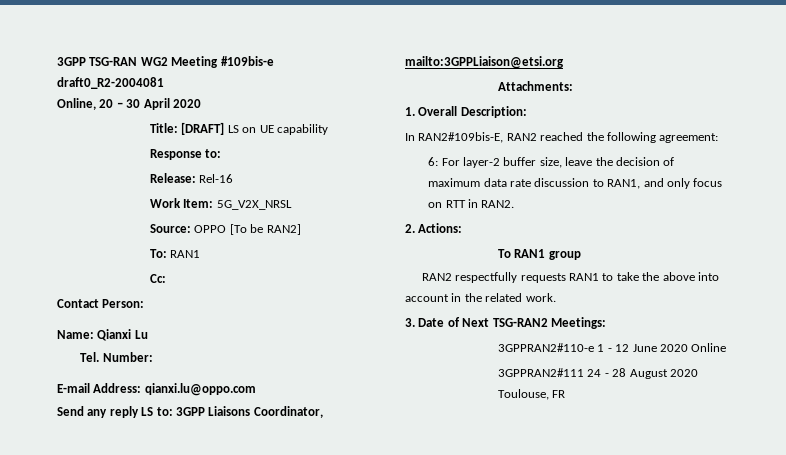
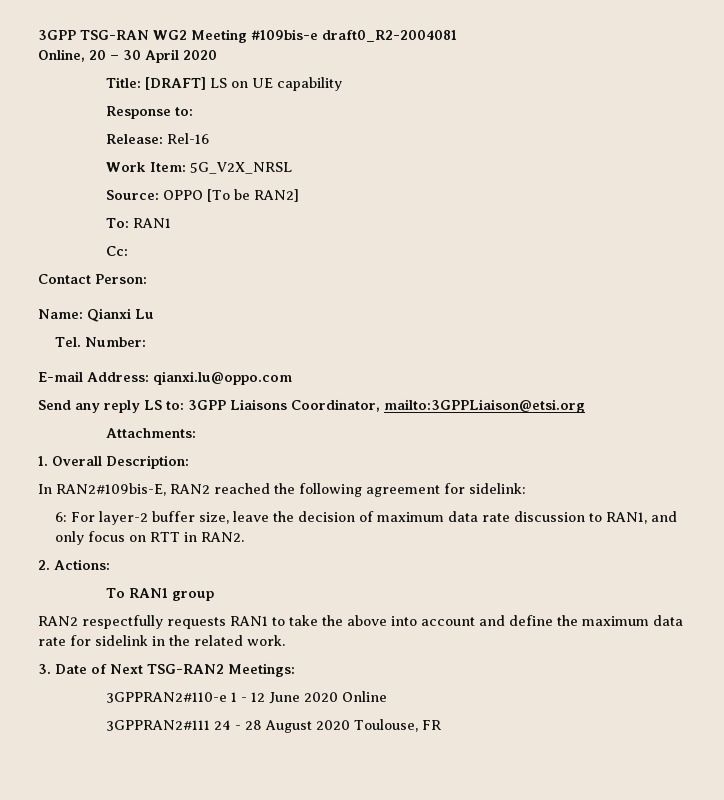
- In RAN2#109bis-E, RAN2 reached the following agreement:
+ In RAN2#109bis-E, RAN2 reached the following agreement for sidelink:
- RAN2 respectfully requests RAN1 to take the above into account in the related work.
+ RAN2 respectfully requests RAN1 to take the above into account and define the maximum data rate for sidelink in the related work.

